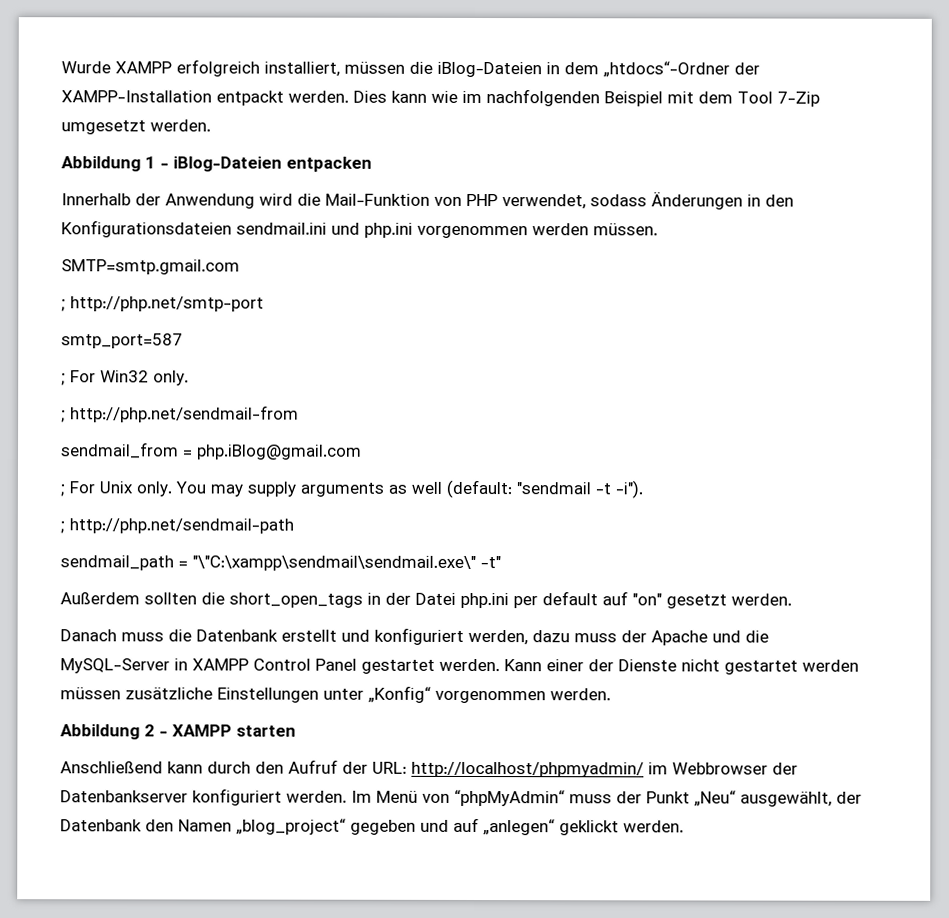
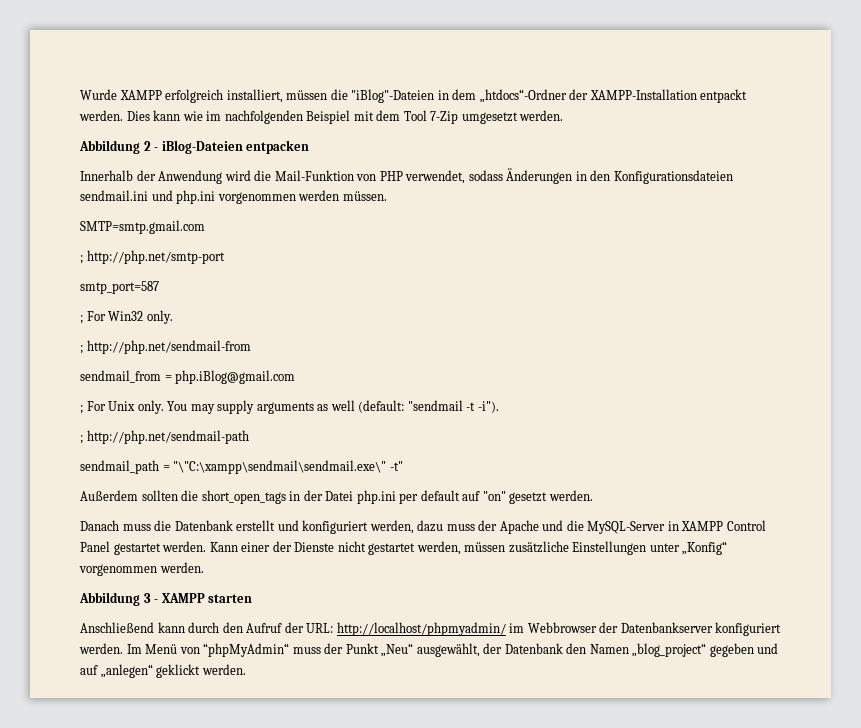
- Wurde XAMPP erfolgreich installiert, müssen die iBlog-Dateien in dem „htdocs“-Ordner der XAMPP-Installation entpackt werden.
+ Wurde XAMPP erfolgreich installiert, müssen die "iBlog"-Dateien in dem „htdocs“-Ordner der XAMPP-Installation entpackt werden.
- Abbildung 1 - iBlog-Dateien entpacken
+ Abbildung 2 - iBlog-Dateien entpacken
- Kann einer der Dienste nicht gestartet werden müssen zusätzliche Einstellungen unter „Konfig“ vorgenommen werden.
+ Kann einer der Dienste nicht gestartet werden, müssen zusätzliche Einstellungen unter „Konfig“ vorgenommen werden.
- Abbildung 2 - XAMPP starten
+ Abbildung 3 - XAMPP starten

